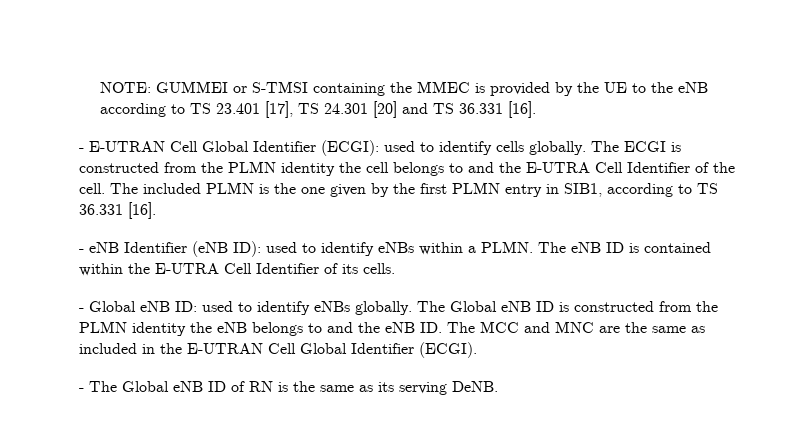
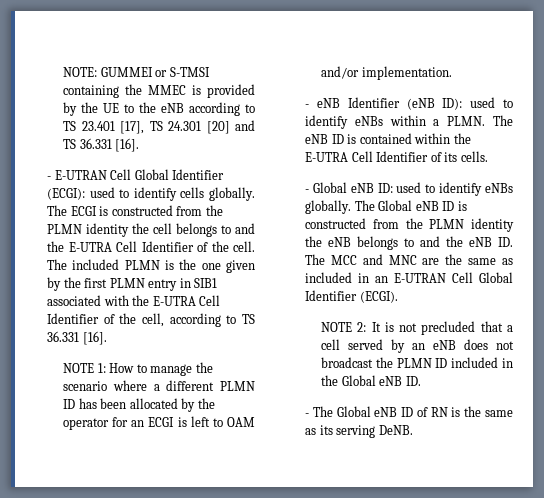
- The included PLMN is the one given by the first PLMN entry in SIB1, according to TS 36.331 [16].
+ The included PLMN is the one given by the first PLMN entry in SIB1 associated with the E-UTRA Cell Identifier of the cell, according to TS 36.331 [16].
+ NOTE 1: How to manage the scenario where a different PLMN ID has been allocated by the operator for an ECGI is left to OAM and/or implementation.
- The Global eNB ID is constructed from the PLMN identity the eNB belongs to and the eNB ID. The MCC and MNC are the same as included in the E-UTRAN Cell Global Identifier (ECGI).
+ The Global eNB ID is constructed from the PLMN identity the eNB belongs to and the eNB ID. The MCC and MNC are the same as included in an E-UTRAN Cell Global Identifier (ECGI).
+ NOTE 2: It is not precluded that a cell served by an eNB does not broadcast the PLMN ID included in the Global eNB ID.

